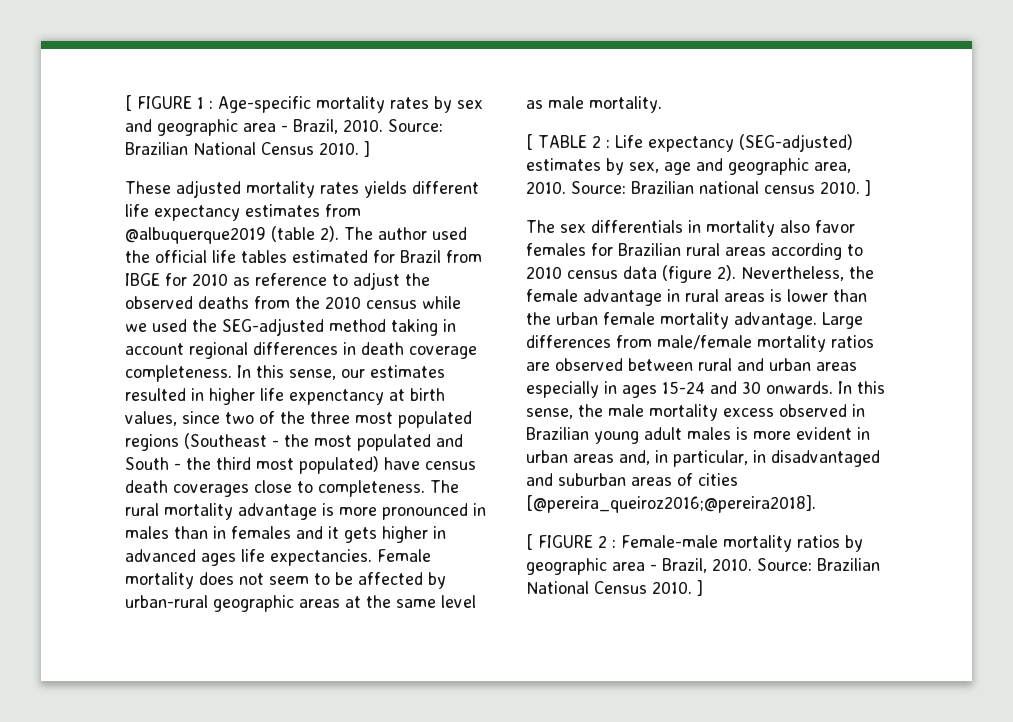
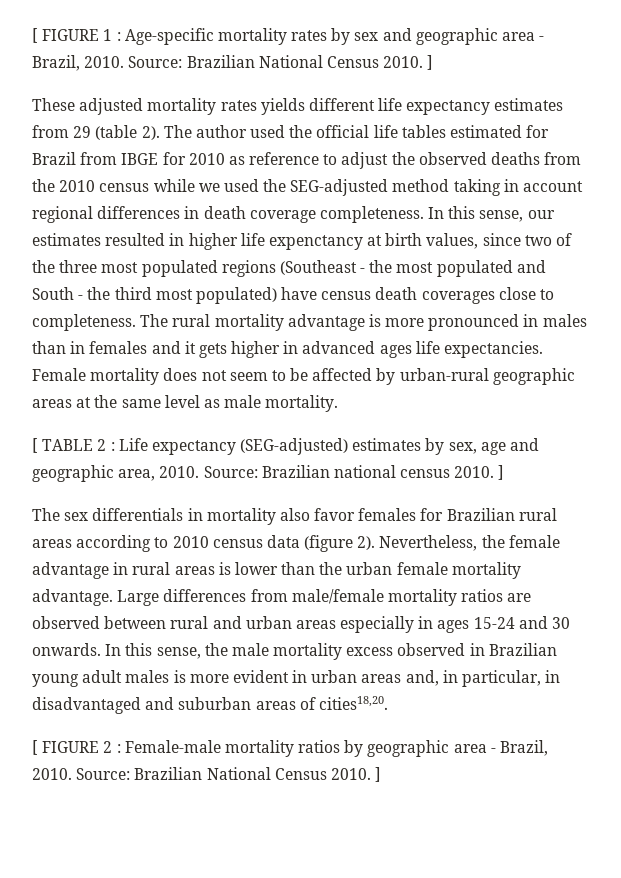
- These adjusted mortality rates yields different life expectancy estimates from @albuquerque2019 (table 2).
+ These adjusted mortality rates yields different life expectancy estimates from 29 (table 2).
- In this sense, the male mortality excess observed in Brazilian young adult males is more evident in urban areas and, in particular, in disadvantaged and suburban areas of cities [@pereira_queiroz2016;@pereira2018].
+ In this sense, the male mortality excess observed in Brazilian young adult males is more evident in urban areas and, in particular, in disadvantaged and suburban areas of cities18,20.

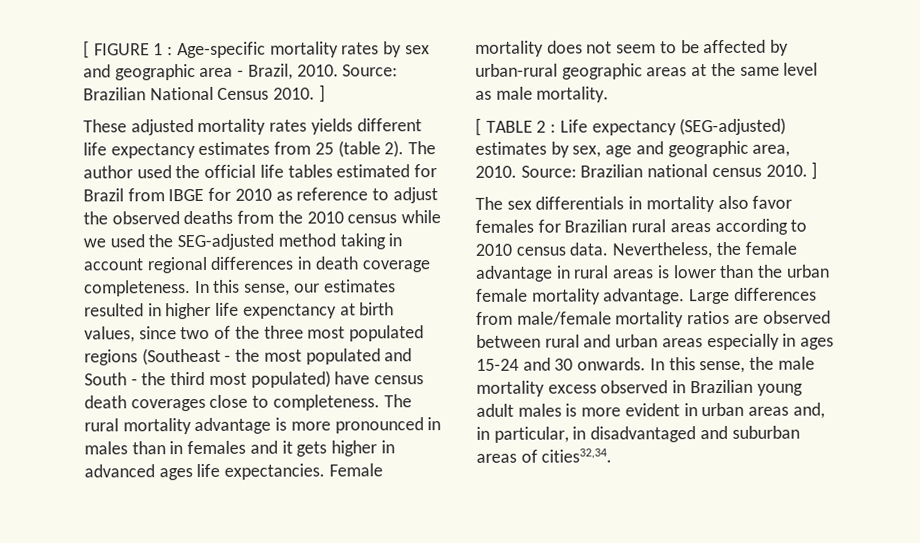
- These adjusted mortality rates yields different life expectancy estimates from 29 (table 2).
+ These adjusted mortality rates yields different life expectancy estimates from 25 (table 2).
- The sex differentials in mortality also favor females for Brazilian rural areas according to 2010 census data (figure 2).
+ The sex differentials in mortality also favor females for Brazilian rural areas according to 2010 census data.
- In this sense, the male mortality excess observed in Brazilian young adult males is more evident in urban areas and, in particular, in disadvantaged and suburban areas of cities18,20.
- [ FIGURE 2 : Female-male mortality ratios by geographic area - Brazil, 2010. Source: Brazilian National Census 2010. ]
+ In this sense, the male mortality excess observed in Brazilian young adult males is more evident in urban areas and, in particular, in disadvantaged and suburban areas of cities32,34.

